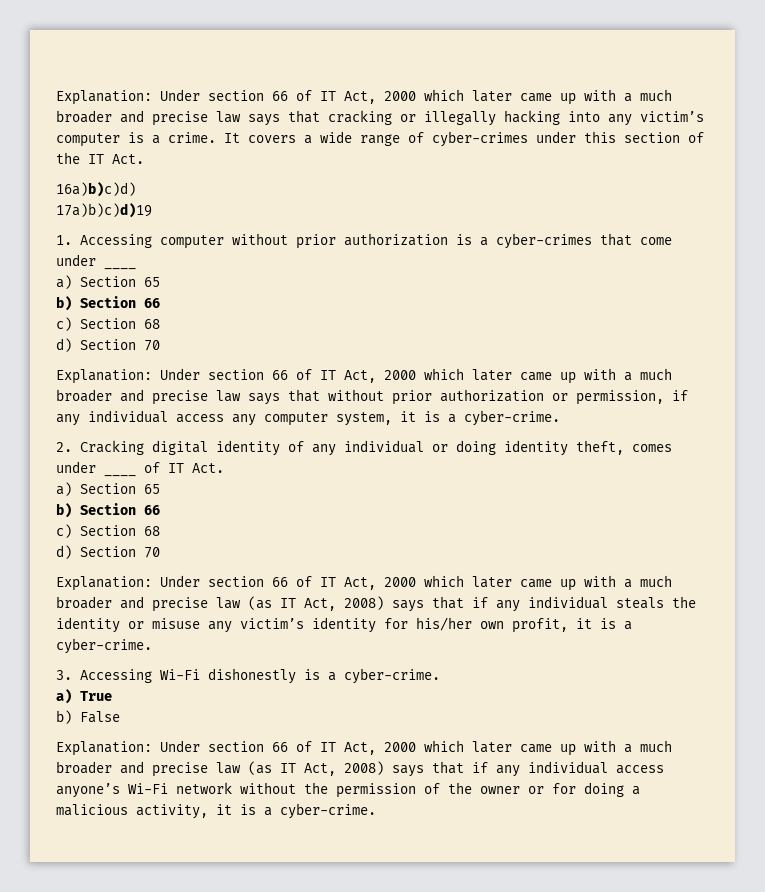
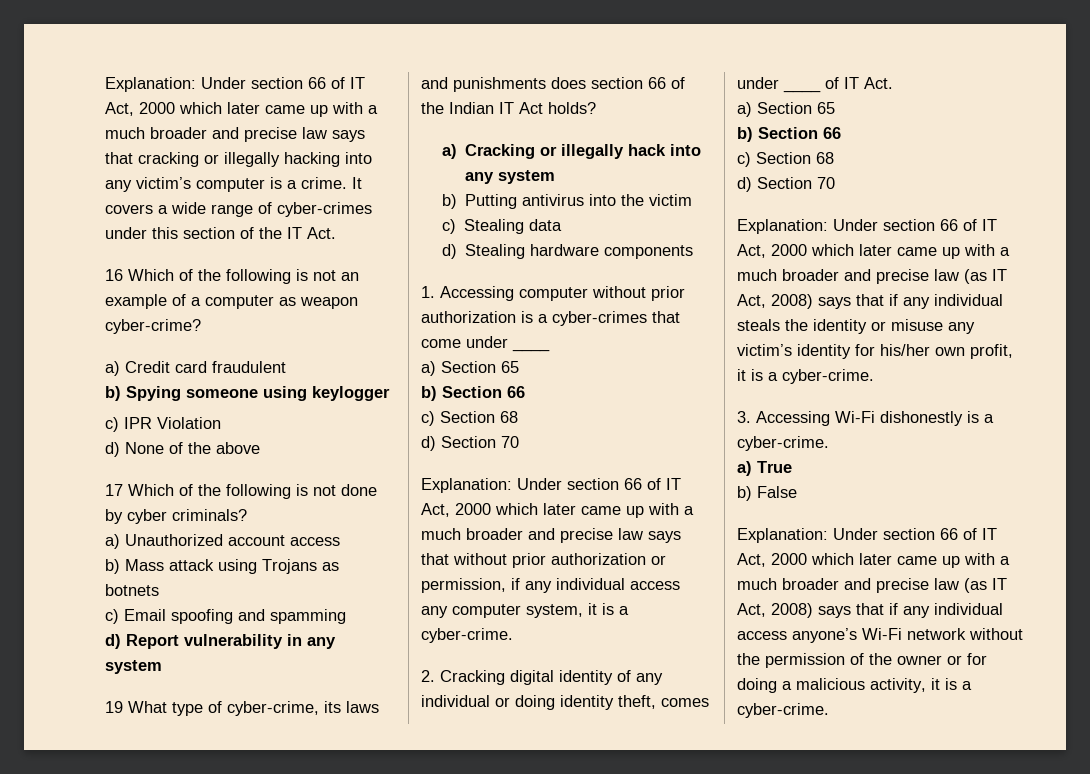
- 16a)b)c)d)
- 17a)b)c)d)19
+ 16 Which of the following is not an example of a computer as weapon cyber-crime?
+ a) Credit card fraudulent
+ b) Spying someone using keylogger
+ c) IPR Violation
+ d) None of the above
+ 17 Which of the following is not done by cyber criminals?
+ a) Unauthorized account access
+ b) Mass attack using Trojans as botnets
+ c) Email spoofing and spamming
+ d) Report vulnerability in any system
+ 19 What type of cyber-crime, its laws and punishments does section 66 of the Indian IT Act holds?
+ a) Cracking or illegally hack into any system
+ b) Putting antivirus into the victim
+ c) Stealing data
+ d) Stealing hardware components

